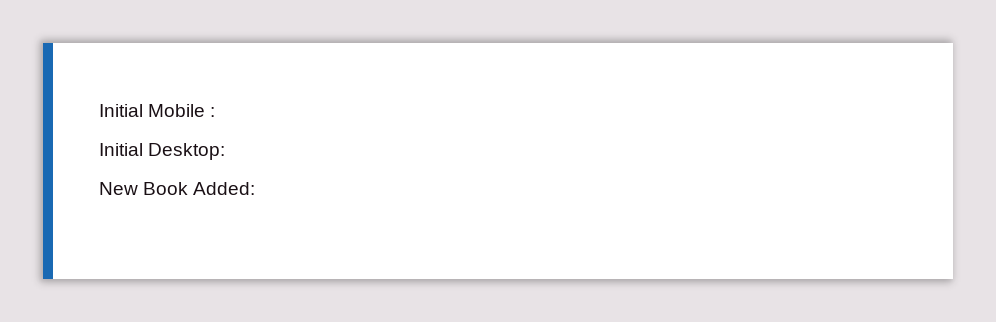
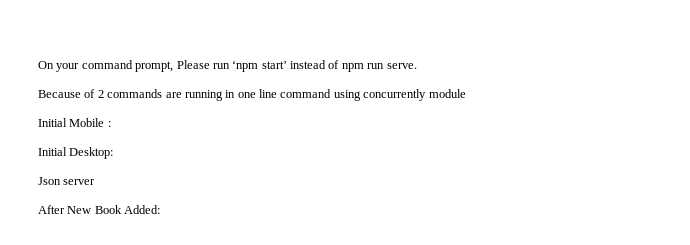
+ On your command prompt, Please run ‘npm start’ instead of npm run serve.
+ Because of 2 commands are running in one line command using concurrently module
- New Book Added:
+ Json server
+ After New Book Added:

